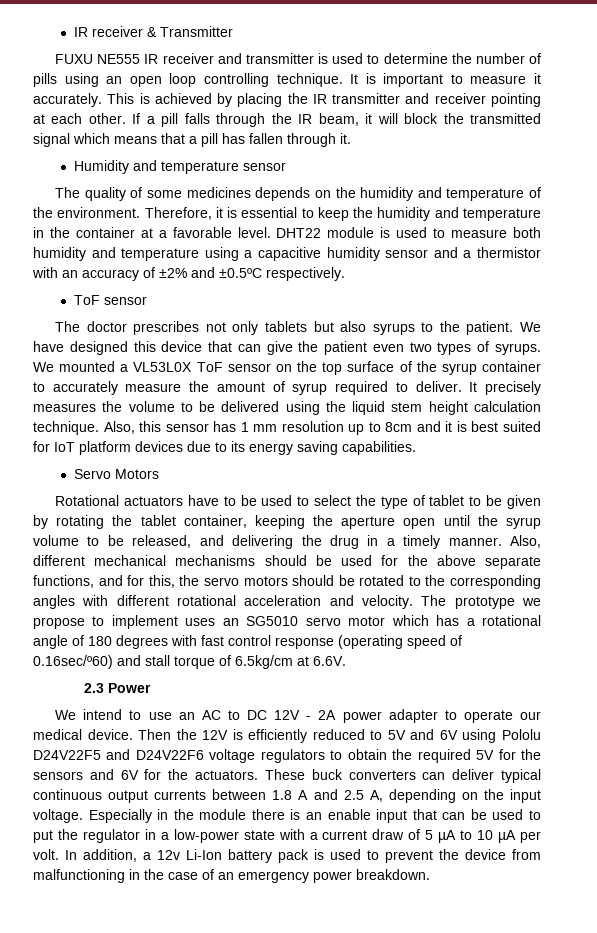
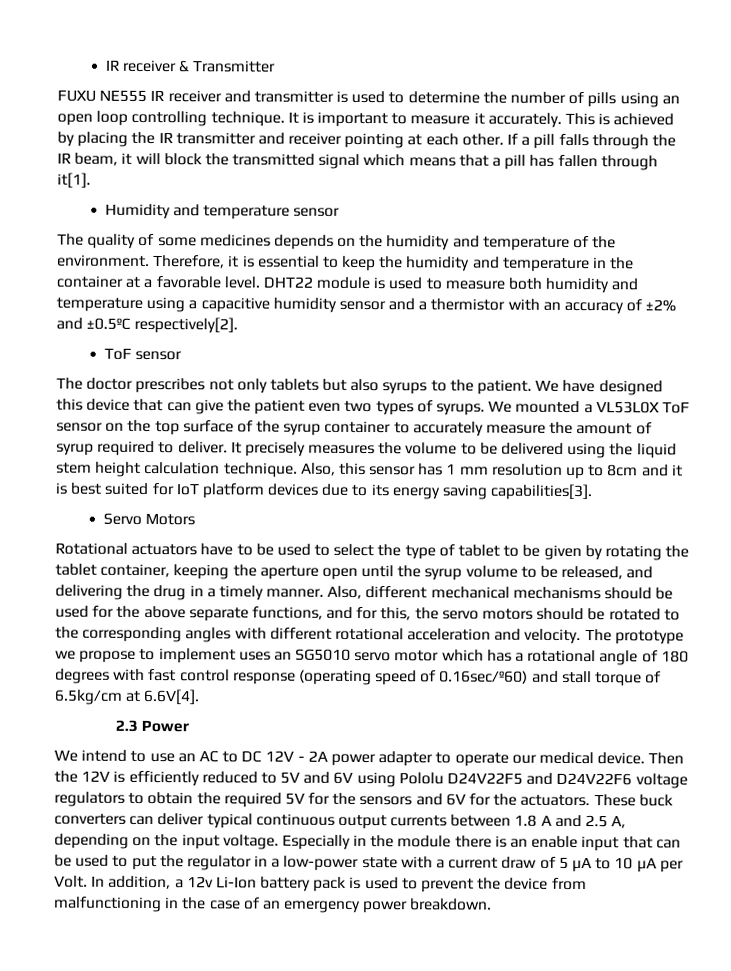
- If a pill falls through the IR beam, it will block the transmitted signal which means that a pill has fallen through it.
+ If a pill falls through the IR beam, it will block the transmitted signal which means that a pill has fallen through it[1].
- DHT22 module is used to measure both humidity and temperature using a capacitive humidity sensor and a thermistor with an accuracy of ±2% and ±0.5ºC respectively.
+ DHT22 module is used to measure both humidity and temperature using a capacitive humidity sensor and a thermistor with an accuracy of ±2% and ±0.5ºC respectively[2].
- Also, this sensor has 1 mm resolution up to 8cm and it is best suited for IoT platform devices due to its energy saving capabilities.
+ Also, this sensor has 1 mm resolution up to 8cm and it is best suited for IoT platform devices due to its energy saving capabilities[3].
- The prototype we propose to implement uses an SG5010 servo motor which has a rotational angle of 180 degrees with fast control response (operating speed of 0.16sec/º60) and stall torque of 6.5kg/cm at 6.6V.
+ The prototype we propose to implement uses an SG5010 servo motor which has a rotational angle of 180 degrees with fast control response (operating speed of 0.16sec/º60) and stall torque of 6.5kg/cm at 6.6V[4].
- Especially in the module there is an enable input that can be used to put the regulator in a low-power state with a current draw of 5 µA to 10 µA per volt.
+ Especially in the module there is an enable input that can be used to put the regulator in a low-power state with a current draw of 5 µA to 10 µA per Volt.

